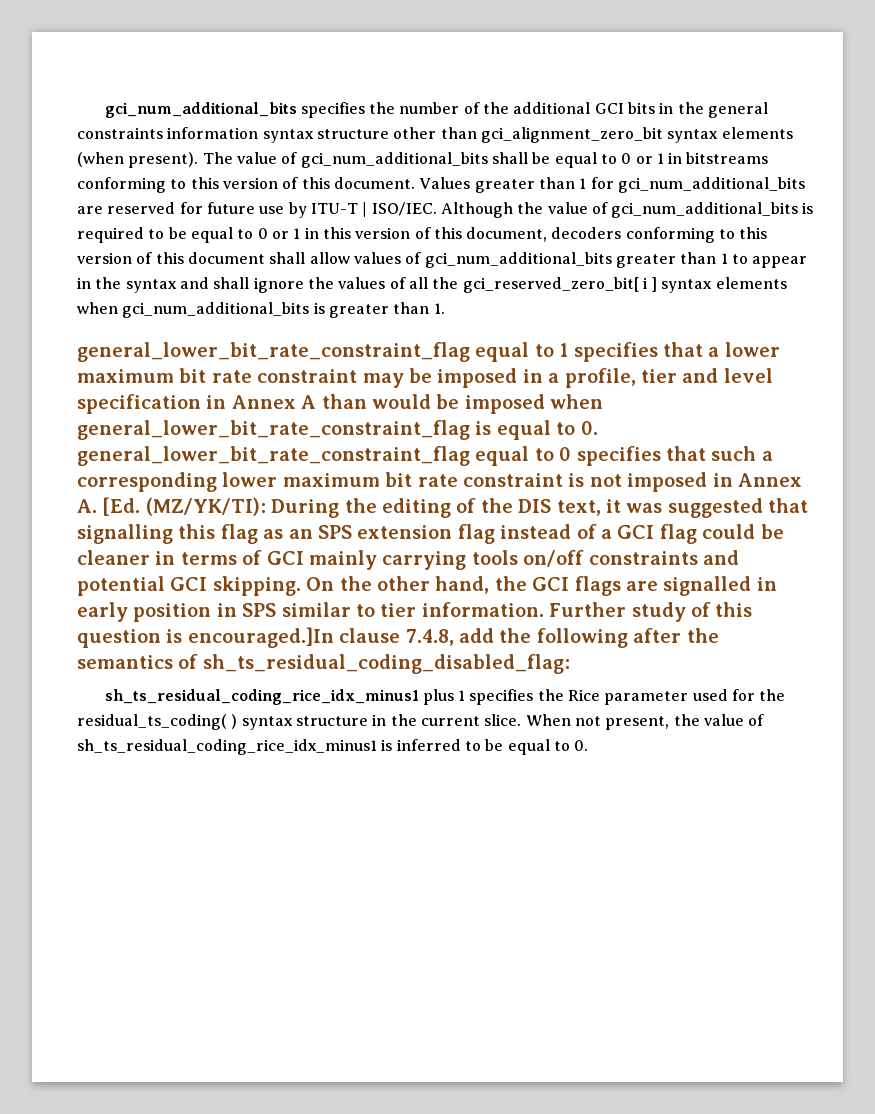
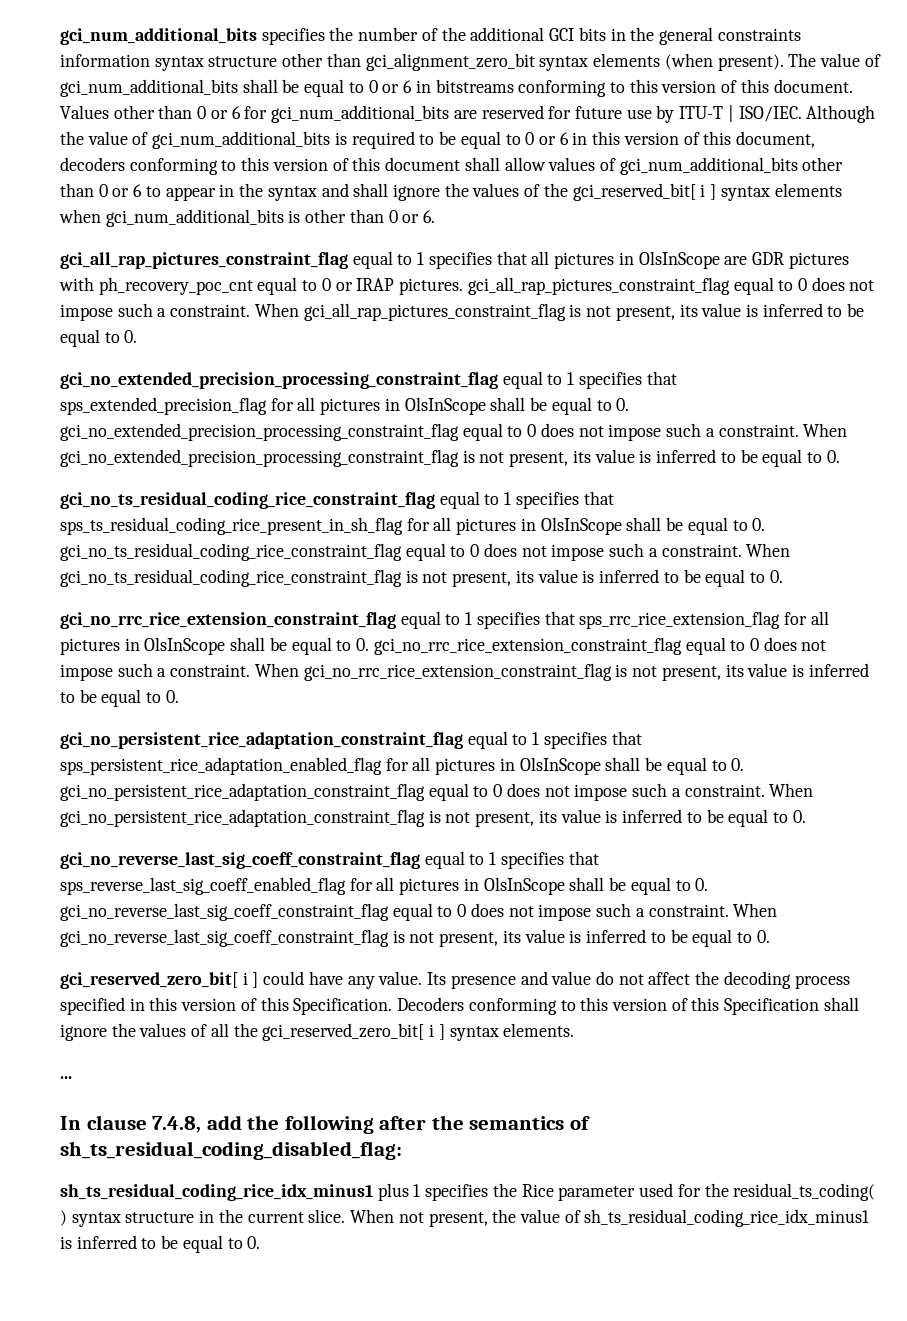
- The value of gci_num_additional_bits shall be equal to 0 or 1 in bitstreams conforming to this version of this document.
+ The value of gci_num_additional_bits shall be equal to 0 or 6 in bitstreams conforming to this version of this document.
- Values greater than 1 for gci_num_additional_bits are reserved for future use by ITU-T | ISO/IEC.
+ Values other than 0 or 6 for gci_num_additional_bits are reserved for future use by ITU-T | ISO/IEC.
- Although the value of gci_num_additional_bits is required to be equal to 0 or 1 in this version of this document, decoders conforming to this version of this document shall allow values of gci_num_additional_bits greater than 1 to appear in the syntax and shall ignore the values of all the gci_reserved_zero_bit[ i ] syntax elements when gci_num_additional_bits is greater than 1.
- general_lower_bit_rate_constraint_flag equal to 1 specifies that a lower maximum bit rate constraint may be imposed in a profile, tier and level specification in Annex A than would be imposed when general_lower_bit_rate_constraint_flag is equal to 0. general_lower_bit_rate_constraint_flag equal to 0 specifies that such a corresponding lower maximum bit rate constraint is not imposed in Annex A. [Ed. (MZ/YK/TI): During the editing of the DIS text, it was suggested that signalling this flag as an SPS extension flag instead of a GCI flag could be cleaner in terms of GCI mainly carrying tools on/off constraints and potential GCI skipping. On the other hand, the GCI flags are signalled in early position in SPS similar to tier information. Further study of this question is encouraged.]In clause 7.4.8, add the following after the semantics of sh_ts_residual_coding_disabled_flag:
+ Although the value of gci_num_additional_bits is required to be equal to 0 or 6 in this version of this document, decoders conforming to this version of this document shall allow values of gci_num_additional_bits other than 0 or 6 to appear in the syntax and shall ignore the values of the gci_reserved_bit[ i ] syntax elements when gci_num_additional_bits is other than 0 or 6.
+ gci_all_rap_pictures_constraint_flag equal to 1 specifies that all pictures in OlsInScope are GDR pictures with ph_recovery_poc_cnt equal to 0 or IRAP pictures. gci_all_rap_pictures_constraint_flag equal to 0 does not impose such a constraint. When gci_all_rap_pictures_constraint_flag is not present, its value is inferred to be equal to 0.
+ gci_no_extended_precision_processing_constraint_flag equal to 1 specifies that sps_extended_precision_flag for all pictures in OlsInScope shall be equal to 0. gci_no_extended_precision_processing_constraint_flag equal to 0 does not impose such a constraint. When gci_no_extended_precision_processing_constraint_flag is not present, its value is inferred to be equal to 0.
+ gci_no_ts_residual_coding_rice_constraint_flag equal to 1 specifies that sps_ts_residual_coding_rice_present_in_sh_flag for all pictures in OlsInScope shall be equal to 0. gci_no_ts_residual_coding_rice_constraint_flag equal to 0 does not impose such a constraint. When gci_no_ts_residual_coding_rice_constraint_flag is not present, its value is inferred to be equal to 0.
+ gci_no_rrc_rice_extension_constraint_flag equal to 1 specifies that sps_rrc_rice_extension_flag for all pictures in OlsInScope shall be equal to 0. gci_no_rrc_rice_extension_constraint_flag equal to 0 does not impose such a constraint. When gci_no_rrc_rice_extension_constraint_flag is not present, its value is inferred to be equal to 0.
+ gci_no_persistent_rice_adaptation_constraint_flag equal to 1 specifies that sps_persistent_rice_adaptation_enabled_flag for all pictures in OlsInScope shall be equal to 0. gci_no_persistent_rice_adaptation_constraint_flag equal to 0 does not impose such a constraint. When gci_no_persistent_rice_adaptation_constraint_flag is not present, its value is inferred to be equal to 0.
+ gci_no_reverse_last_sig_coeff_constraint_flag equal to 1 specifies that sps_reverse_last_sig_coeff_enabled_flag for all pictures in OlsInScope shall be equal to 0. gci_no_reverse_last_sig_coeff_constraint_flag equal to 0 does not impose such a constraint. When gci_no_reverse_last_sig_coeff_constraint_flag is not present, its value is inferred to be equal to 0.
+ gci_reserved_zero_bit[ i ] could have any value. Its presence and value do not affect the decoding process specified in this version of this Specification. Decoders conforming to this version of this Specification shall ignore the values of all the gci_reserved_zero_bit[ i ] syntax elements.
+ ...
+ In clause 7.4.8, add the following after the semantics of sh_ts_residual_coding_disabled_flag:

